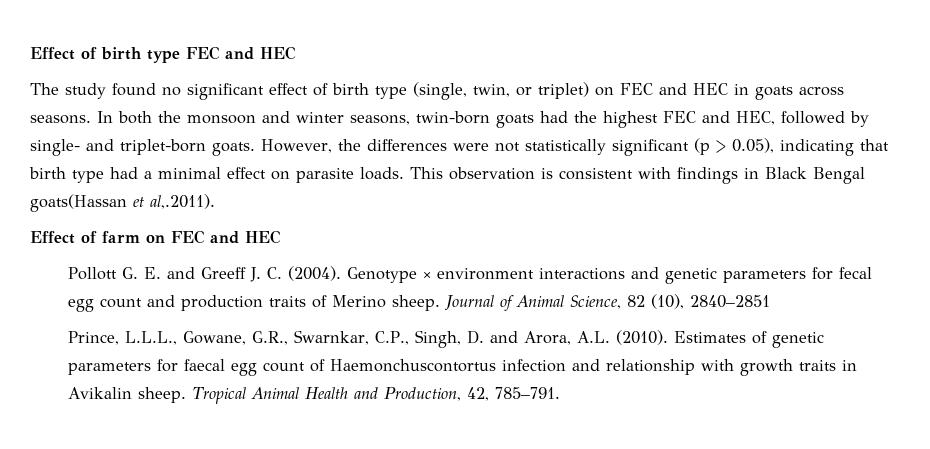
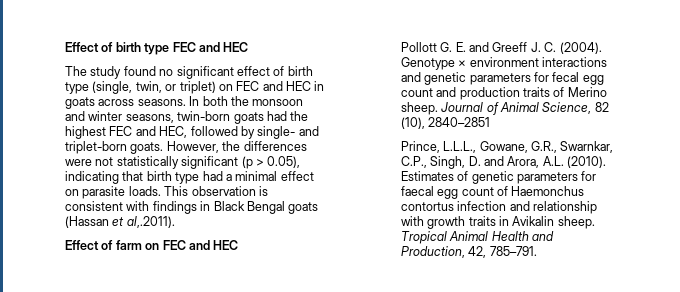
- This observation is consistent with findings in Black Bengal goats(Hassan et al,.2011).
+ This observation is consistent with findings in Black Bengal goats (Hassan et al,.2011).
- Estimates of genetic parameters for faecal egg count of Haemonchuscontortus infection and relationship with growth traits in Avikalin sheep.
+ Estimates of genetic parameters for faecal egg count of Haemonchus contortus infection and relationship with growth traits in Avikalin sheep.

